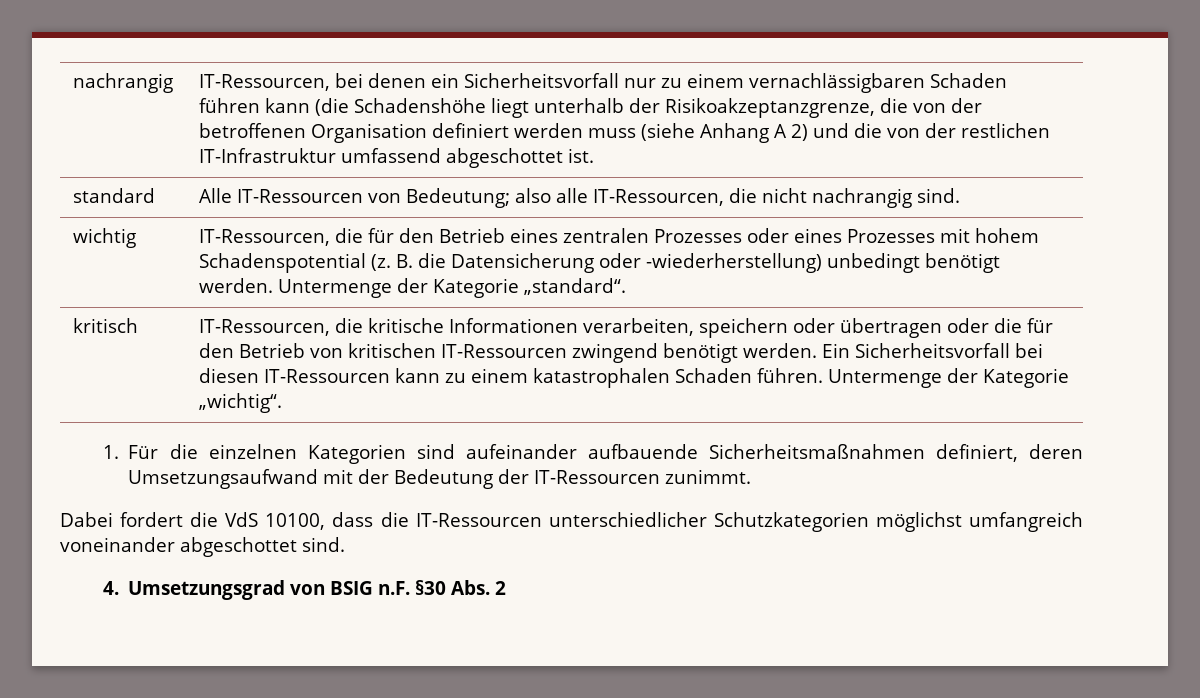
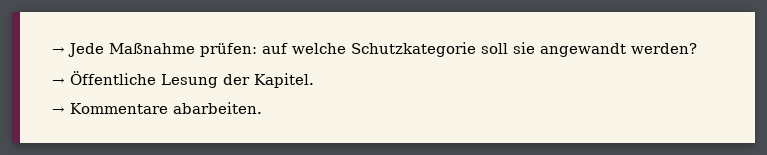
- nachrangig | IT-Ressourcen, bei denen ein Sicherheitsvorfall nur zu einem vernachlässigbaren Schaden führen kann (die Schadenshöhe liegt unterhalb der Risikoakzeptanzgrenze, die von der betroffenen Organisation definiert werden muss (siehe Anhang A 2) und die von der restlichen IT-Infrastruktur umfassend abgeschottet ist.
- standard | Alle IT-Ressourcen von Bedeutung; also alle IT-Ressourcen, die nicht nachrangig sind.
- wichtig | IT-Ressourcen, die für den Betrieb eines zentralen Prozesses oder eines Prozesses mit hohem Schadenspotential (z. B. die Datensicherung oder -wiederherstellung) unbedingt benötigt werden. Untermenge der Kategorie „standard“.
- kritisch | IT-Ressourcen, die kritische Informationen verarbeiten, speichern oder übertragen oder die für den Betrieb von kritischen IT-Ressourcen zwingend benötigt werden. Ein Sicherheitsvorfall bei diesen IT-Ressourcen kann zu einem katastrophalen Schaden führen. Untermenge der Kategorie „wichtig“.
- 1. Für die einzelnen Kategorien sind aufeinander aufbauende Sicherheitsmaßnahmen definiert, deren Umsetzungsaufwand mit der Bedeutung der IT-Ressourcen zunimmt.
- Dabei fordert die VdS 10100, dass die IT-Ressourcen unterschiedlicher Schutzkategorien möglichst umfangreich voneinander abgeschottet sind.
- 4. Umsetzungsgrad von BSIG n.F. §30 Abs. 2
+ → Jede Maßnahme prüfen: auf welche Schutzkategorie soll sie angewandt werden?
+ → Öffentliche Lesung der Kapitel.
+ → Kommentare abarbeiten.

